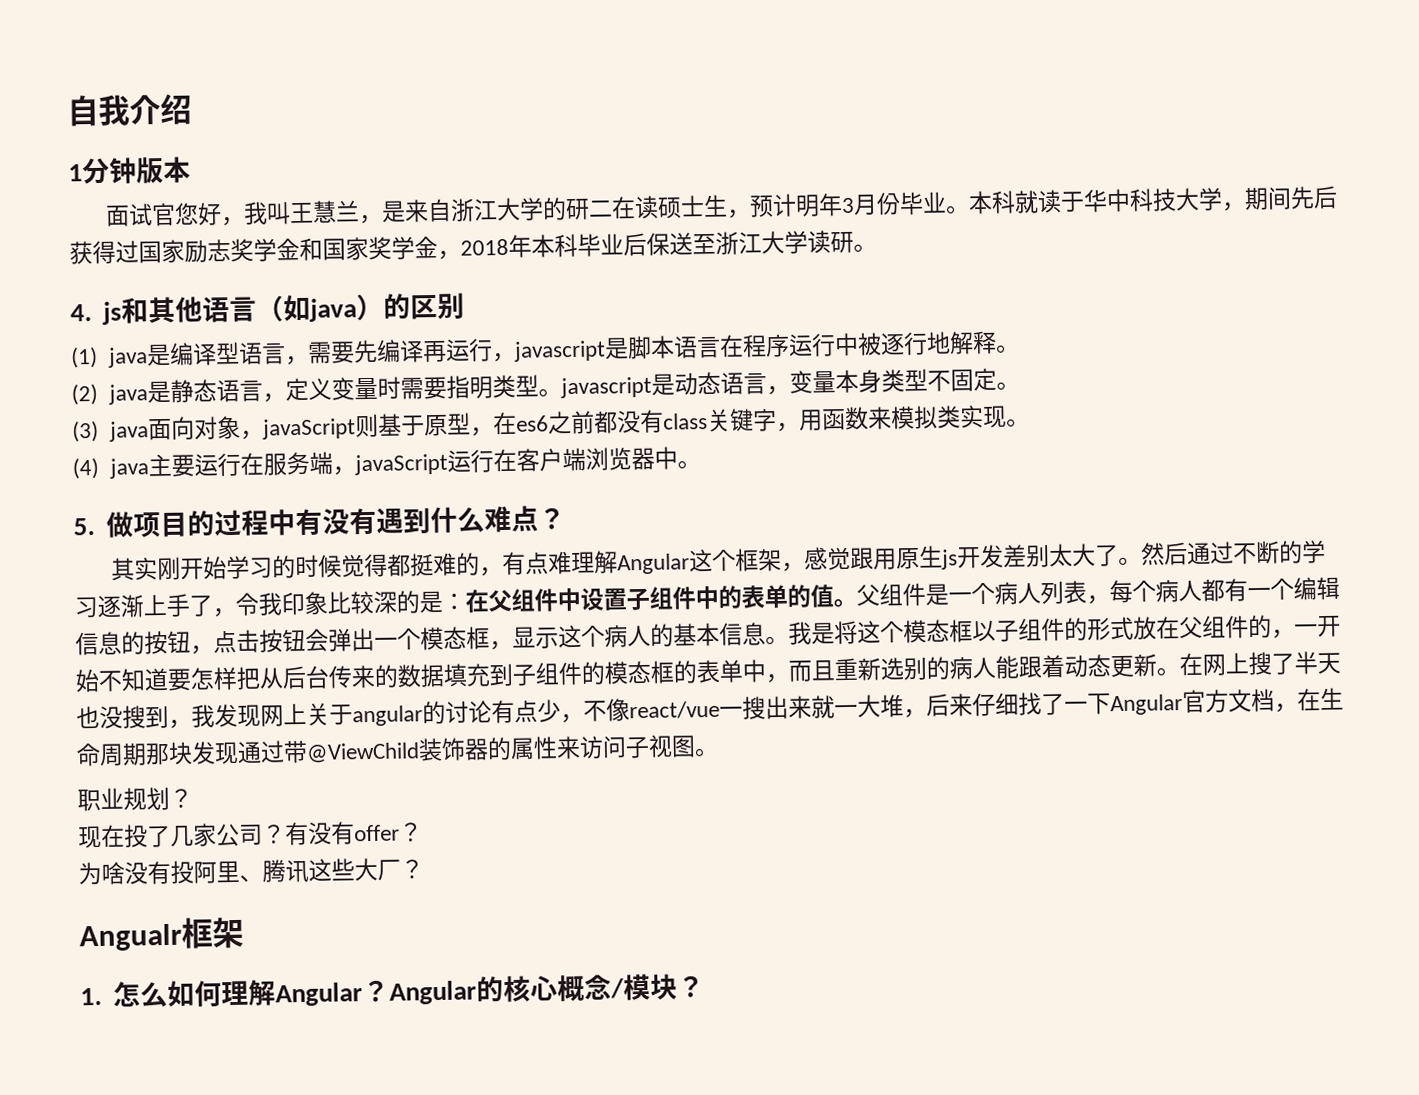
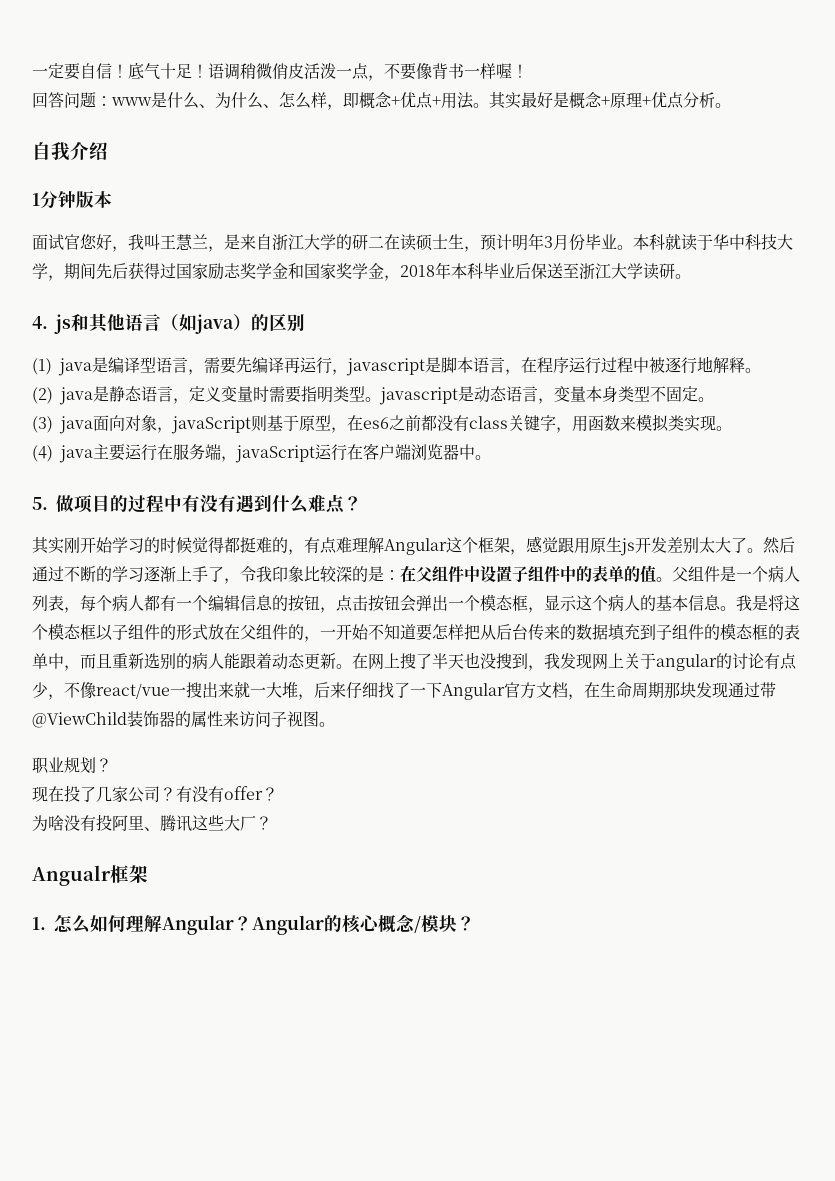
+ 一定要自信！底气十足！语调稍微俏皮活泼一点，不要像背书一样喔！
+ 回答问题：www是什么、为什么、怎么样，即概念+优点+用法。其实最好是概念+原理+优点分析。
- (1) java是编译型语言，需要先编译再运行，javascript是脚本语言在程序运行中被逐行地解释。
+ (1) java是编译型语言，需要先编译再运行，javascript是脚本语言，在程序运行过程中被逐行地解释。

